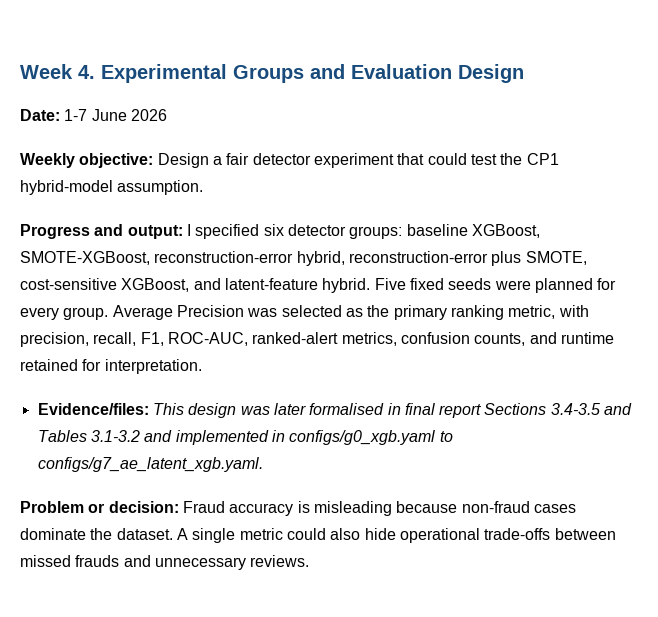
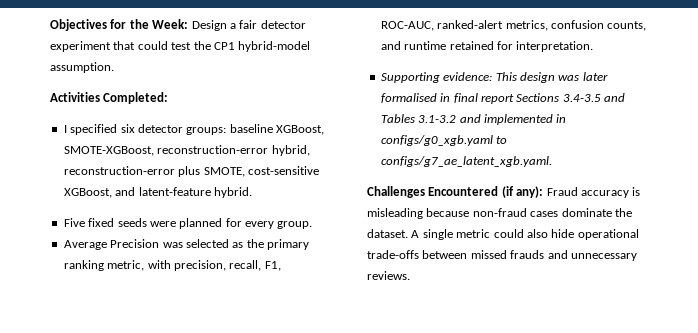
- Week 4. Experimental Groups and Evaluation Design
- Date: 1-7 June 2026
- Weekly objective: Design a fair detector experiment that could test the CP1 hybrid-model assumption.
+ Objectives for the Week: Design a fair detector experiment that could test the CP1 hybrid-model assumption.
- Progress and output: I specified six detector groups: baseline XGBoost, SMOTE-XGBoost, reconstruction-error hybrid, reconstruction-error plus SMOTE, cost-sensitive XGBoost, and latent-feature hybrid. Five fixed seeds were planned for every group. Average Precision was selected as the primary ranking metric, with precision, recall, F1, ROC-AUC, ranked-alert metrics, confusion counts, and runtime retained for interpretation.
+ Activities Completed:
+ I specified six detector groups: baseline XGBoost, SMOTE-XGBoost, reconstruction-error hybrid, reconstruction-error plus SMOTE, cost-sensitive XGBoost, and latent-feature hybrid.
+ Five fixed seeds were planned for every group.
+ Average Precision was selected as the primary ranking metric, with precision, recall, F1, ROC-AUC, ranked-alert metrics, confusion counts, and runtime retained for interpretation.
- Evidence/files: This design was later formalised in final report Sections 3.4-3.5 and Tables 3.1-3.2 and implemented in configs/g0_xgb.yaml to configs/g7_ae_latent_xgb.yaml.
+ Supporting evidence: This design was later formalised in final report Sections 3.4-3.5 and Tables 3.1-3.2 and implemented in configs/g0_xgb.yaml to configs/g7_ae_latent_xgb.yaml.
- Problem or decision: Fraud accuracy is misleading because non-fraud cases dominate the dataset.
+ Challenges Encountered (if any): Fraud accuracy is misleading because non-fraud cases dominate the dataset.

